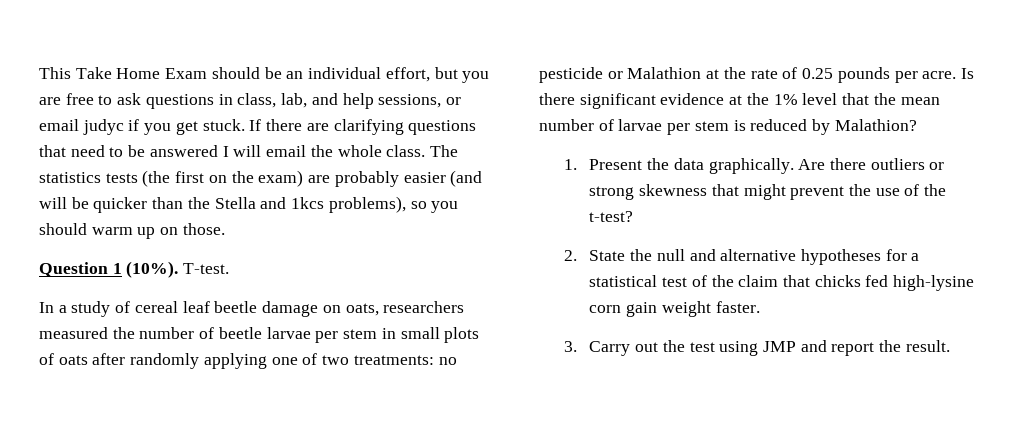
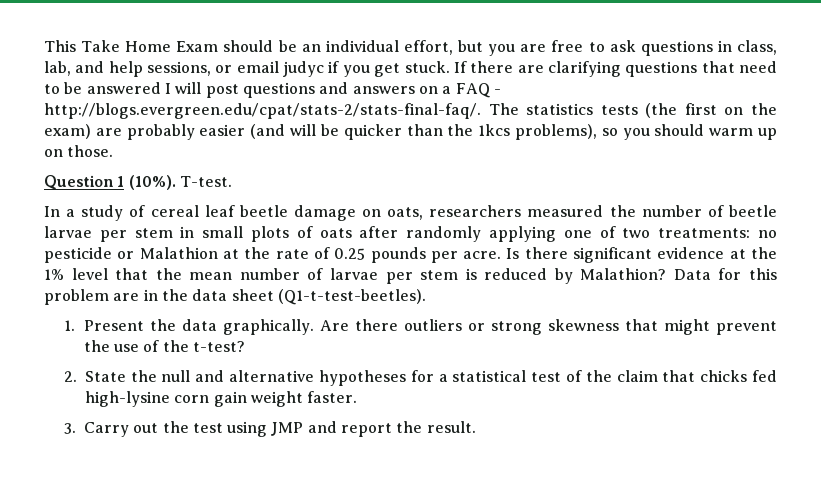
- If there are clarifying questions that need to be answered I will email the whole class. The statistics tests (the first on the exam) are probably easier (and will be quicker than the Stella and 1kcs problems), so you should warm up on those.
+ If there are clarifying questions that need to be answered I will post questions and answers on a FAQ - http://blogs.evergreen.edu/cpat/stats-2/stats-final-faq/. The statistics tests (the first on the exam) are probably easier (and will be quicker than the 1kcs problems), so you should warm up on those.
+ Data for this problem are in the data sheet (Q1-t-test-beetles).

